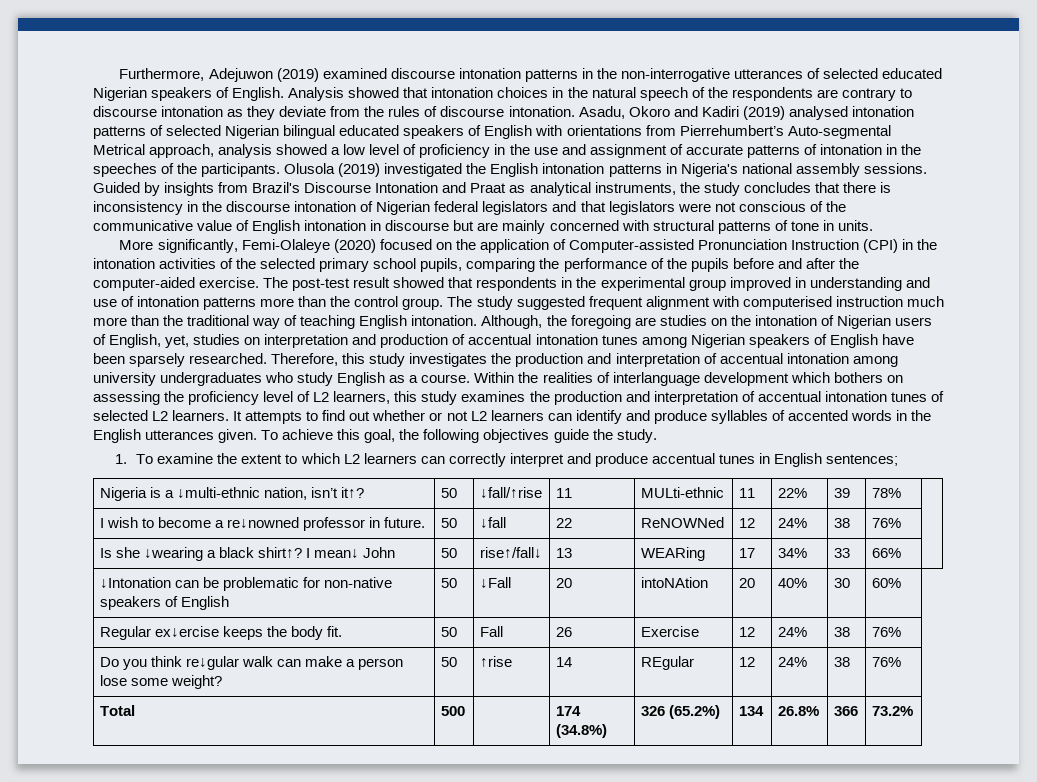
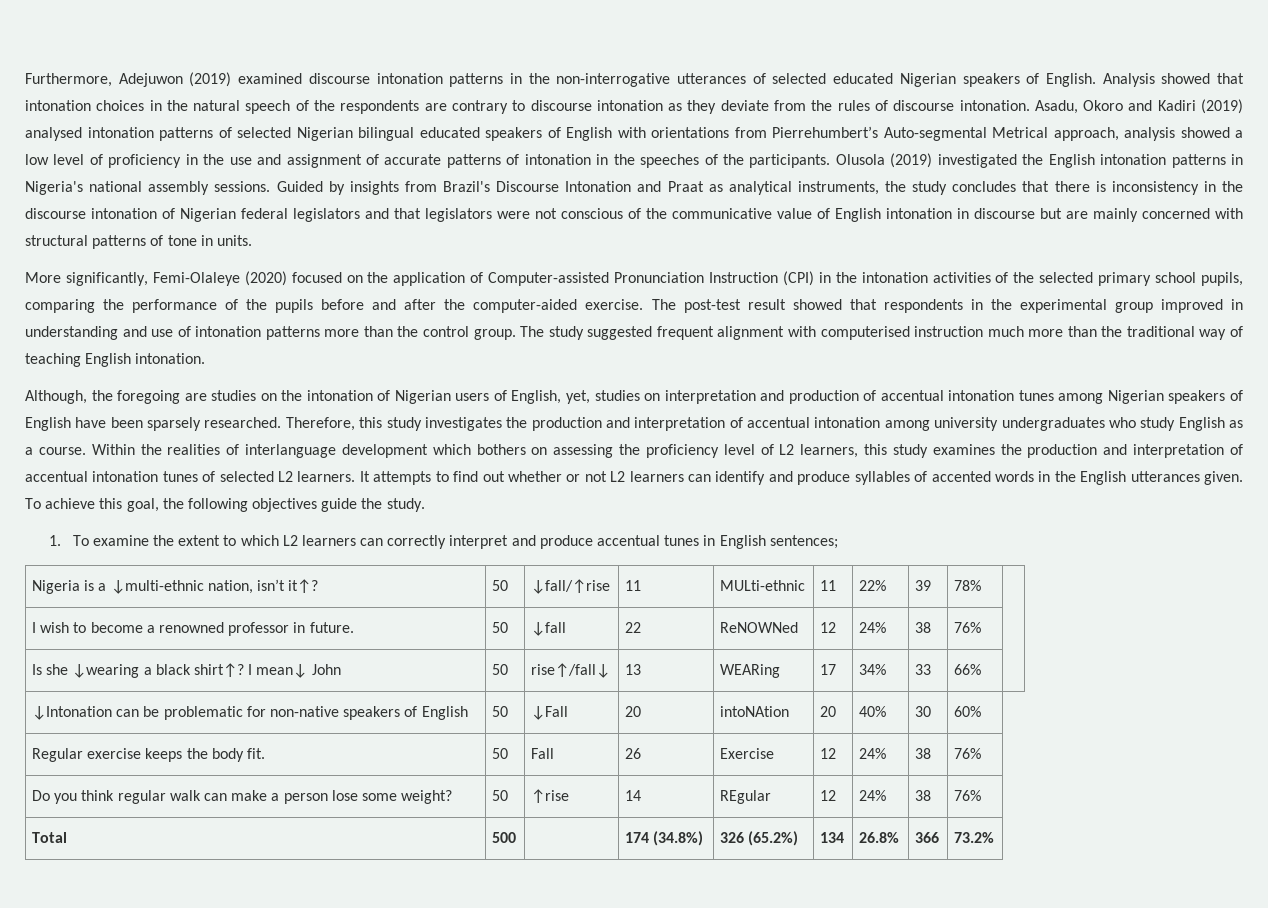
- The study suggested frequent alignment with computerised instruction much more than the traditional way of teaching English intonation. Although, the foregoing are studies on the intonation of Nigerian users of English, yet, studies on interpretation and production of accentual intonation tunes among Nigerian speakers of English have been sparsely researched.
+ The study suggested frequent alignment with computerised instruction much more than the traditional way of teaching English intonation.
+ Although, the foregoing are studies on the intonation of Nigerian users of English, yet, studies on interpretation and production of accentual intonation tunes among Nigerian speakers of English have been sparsely researched.
- I wish to become a re↓nowned professor in future. | 50 | ↓fall | 22 | ReNOWNed | 12 | 24% | 38 | 76% |
+ I wish to become a renowned professor in future. | 50 | ↓fall | 22 | ReNOWNed | 12 | 24% | 38 | 76% |
- Regular ex↓ercise keeps the body fit. | 50 | Fall | 26 | Exercise | 12 | 24% | 38 | 76%
+ Regular exercise keeps the body fit. | 50 | Fall | 26 | Exercise | 12 | 24% | 38 | 76%
- Do you think re↓gular walk can make a person lose some weight? | 50 | ↑rise | 14 | REgular | 12 | 24% | 38 | 76%
+ Do you think regular walk can make a person lose some weight? | 50 | ↑rise | 14 | REgular | 12 | 24% | 38 | 76%

